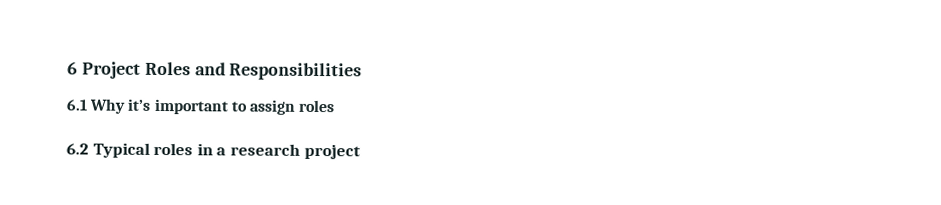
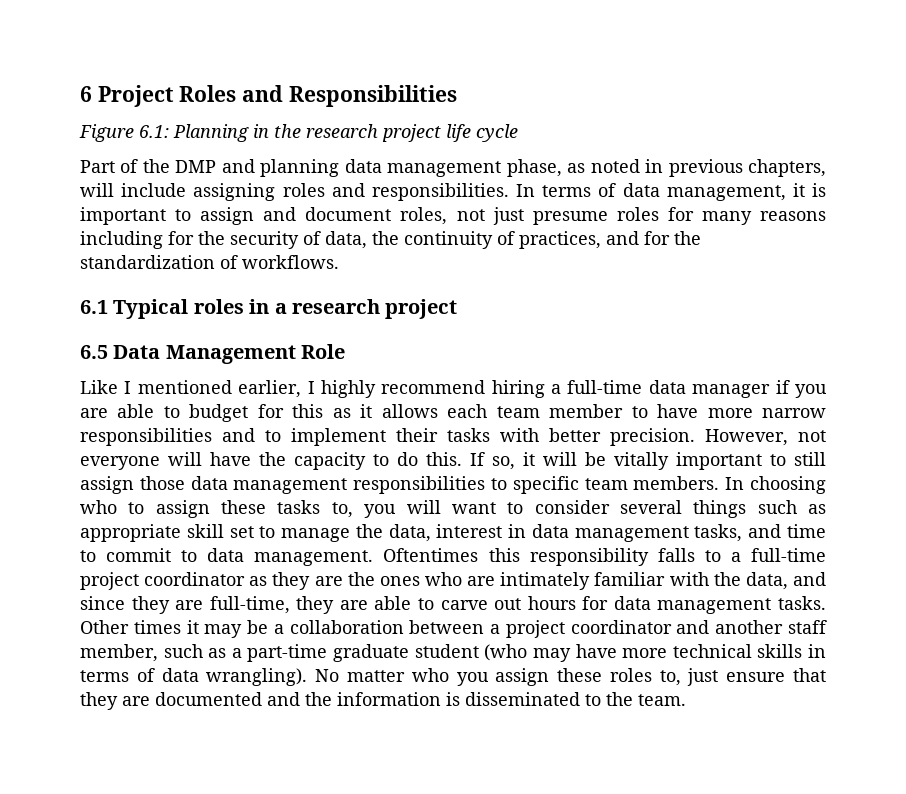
- 6.1 Why it’s important to assign roles
- 6.2 Typical roles in a research project
+ Figure 6.1: Planning in the research project life cycle
+ Part of the DMP and planning data management phase, as noted in previous chapters, will include assigning roles and responsibilities. In terms of data management, it is important to assign and document roles, not just presume roles for many reasons including for the security of data, the continuity of practices, and for the standardization of workflows.
+ 6.1 Typical roles in a research project
+ 6.5 Data Management Role
+ Like I mentioned earlier, I highly recommend hiring a full-time data manager if you are able to budget for this as it allows each team member to have more narrow responsibilities and to implement their tasks with better precision. However, not everyone will have the capacity to do this. If so, it will be vitally important to still assign those data management responsibilities to specific team members. In choosing who to assign these tasks to, you will want to consider several things such as appropriate skill set to manage the data, interest in data management tasks, and time to commit to data management. Oftentimes this responsibility falls to a full-time project coordinator as they are the ones who are intimately familiar with the data, and since they are full-time, they are able to carve out hours for data management tasks. Other times it may be a collaboration between a project coordinator and another staff member, such as a part-time graduate student (who may have more technical skills in terms of data wrangling). No matter who you assign these roles to, just ensure that they are documented and the information is disseminated to the team.

